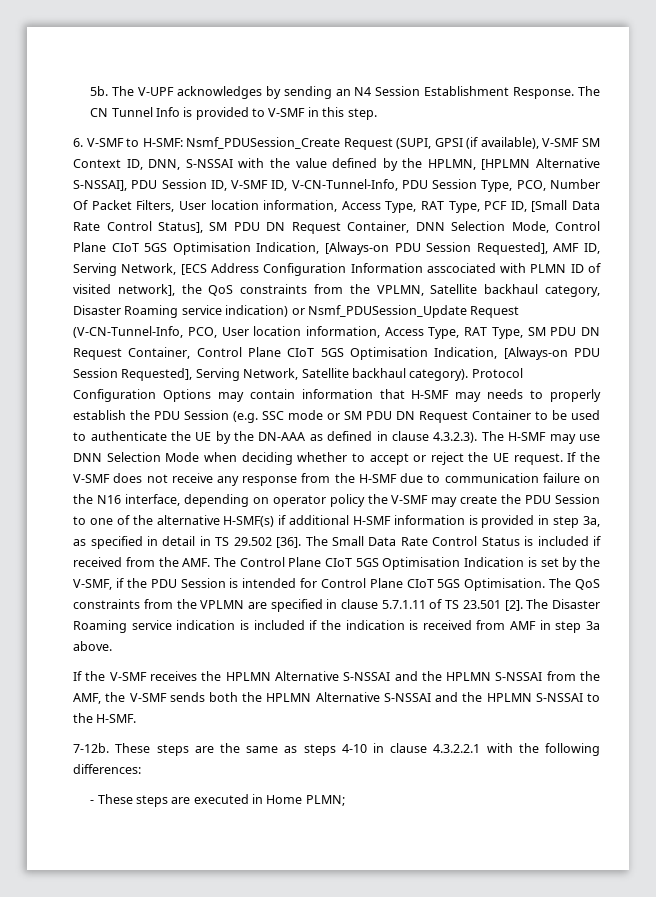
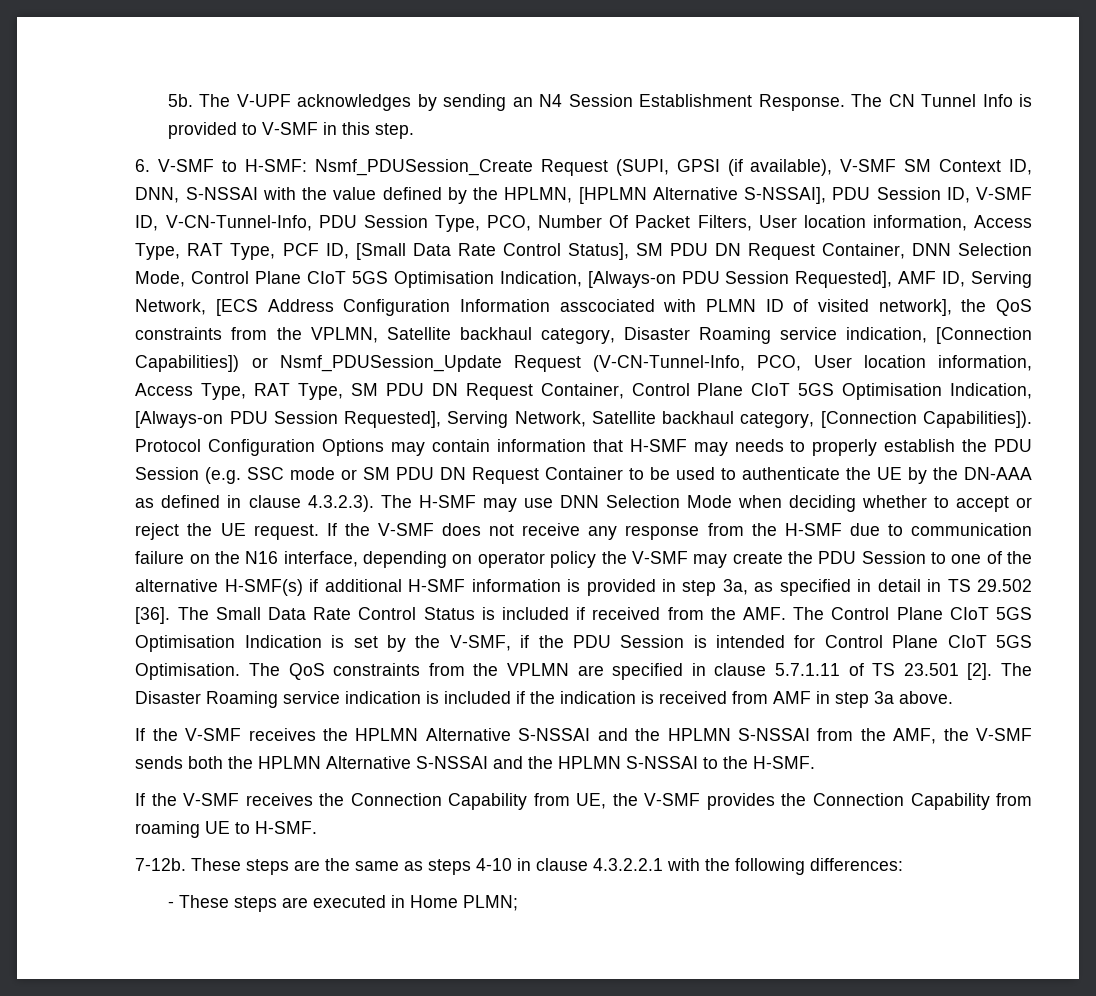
- Nsmf_PDUSession_Create Request (SUPI, GPSI (if available), V-SMF SM Context ID, DNN, S-NSSAI with the value defined by the HPLMN, [HPLMN Alternative S-NSSAI], PDU Session ID, V-SMF ID, V-CN-Tunnel-Info, PDU Session Type, PCO, Number Of Packet Filters, User location information, Access Type, RAT Type, PCF ID, [Small Data Rate Control Status], SM PDU DN Request Container, DNN Selection Mode, Control Plane CIoT 5GS Optimisation Indication, [Always-on PDU Session Requested], AMF ID, Serving Network, [ECS Address Configuration Information asscociated with PLMN ID of visited network], the QoS constraints from the VPLMN, Satellite backhaul category, Disaster Roaming service indication) or Nsmf_PDUSession_Update Request (V-CN-Tunnel-Info, PCO, User location information, Access Type, RAT Type, SM PDU DN Request Container, Control Plane CIoT 5GS Optimisation Indication, [Always-on PDU Session Requested], Serving Network, Satellite backhaul category).
+ Nsmf_PDUSession_Create Request (SUPI, GPSI (if available), V-SMF SM Context ID, DNN, S-NSSAI with the value defined by the HPLMN, [HPLMN Alternative S-NSSAI], PDU Session ID, V-SMF ID, V-CN-Tunnel-Info, PDU Session Type, PCO, Number Of Packet Filters, User location information, Access Type, RAT Type, PCF ID, [Small Data Rate Control Status], SM PDU DN Request Container, DNN Selection Mode, Control Plane CIoT 5GS Optimisation Indication, [Always-on PDU Session Requested], AMF ID, Serving Network, [ECS Address Configuration Information asscociated with PLMN ID of visited network], the QoS constraints from the VPLMN, Satellite backhaul category, Disaster Roaming service indication, [Connection Capabilities]) or Nsmf_PDUSession_Update Request (V-CN-Tunnel-Info, PCO, User location information, Access Type, RAT Type, SM PDU DN Request Container, Control Plane CIoT 5GS Optimisation Indication, [Always-on PDU Session Requested], Serving Network, Satellite backhaul category, [Connection Capabilities]).
+ If the V-SMF receives the Connection Capability from UE, the V-SMF provides the Connection Capability from roaming UE to H-SMF.

